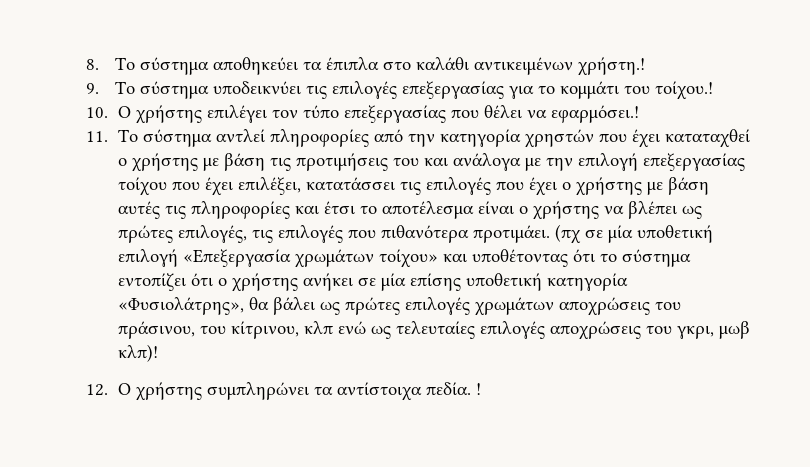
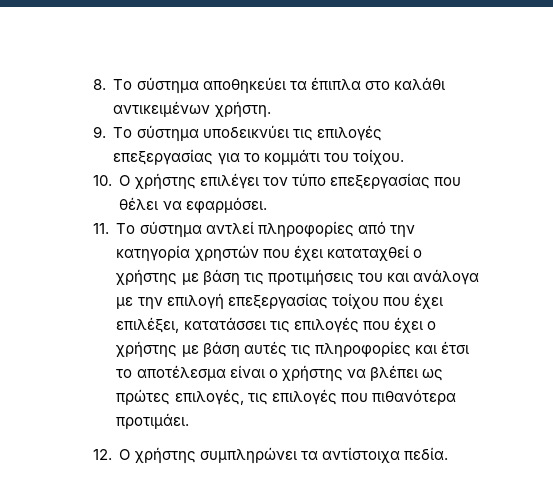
- 8. Το σύστημα αποθηκεύει τα έπιπλα στο καλάθι αντικειμένων χρήστη.!
+ 8. Το σύστημα αποθηκεύει τα έπιπλα στο καλάθι αντικειμένων χρήστη.
- 9. Το σύστημα υποδεικνύει τις επιλογές επεξεργασίας για το κομμάτι του τοίχου.!
+ 9. Το σύστημα υποδεικνύει τις επιλογές επεξεργασίας για το κομμάτι του τοίχου.
- 10. Ο χρήστης επιλέγει τον τύπο επεξεργασίας που θέλει να εφαρμόσει.!
+ 10. Ο χρήστης επιλέγει τον τύπο επεξεργασίας που θέλει να εφαρμόσει.
- (πχ σε μία υποθετική επιλογή «Επεξεργασία χρωμάτων τοίχου» και υποθέτοντας ότι το σύστημα εντοπίζει ότι ο χρήστης ανήκει σε μία επίσης υποθετική κατηγορία «Φυσιολάτρης», θα βάλει ως πρώτες επιλογές χρωμάτων αποχρώσεις του πράσινου, του κίτρινου, κλπ ενώ ως τελευταίες επιλογές αποχρώσεις του γκρι, μωβ κλπ)!
- !

